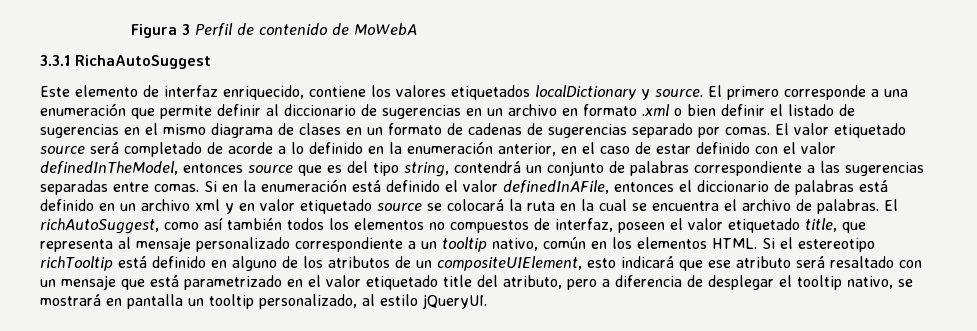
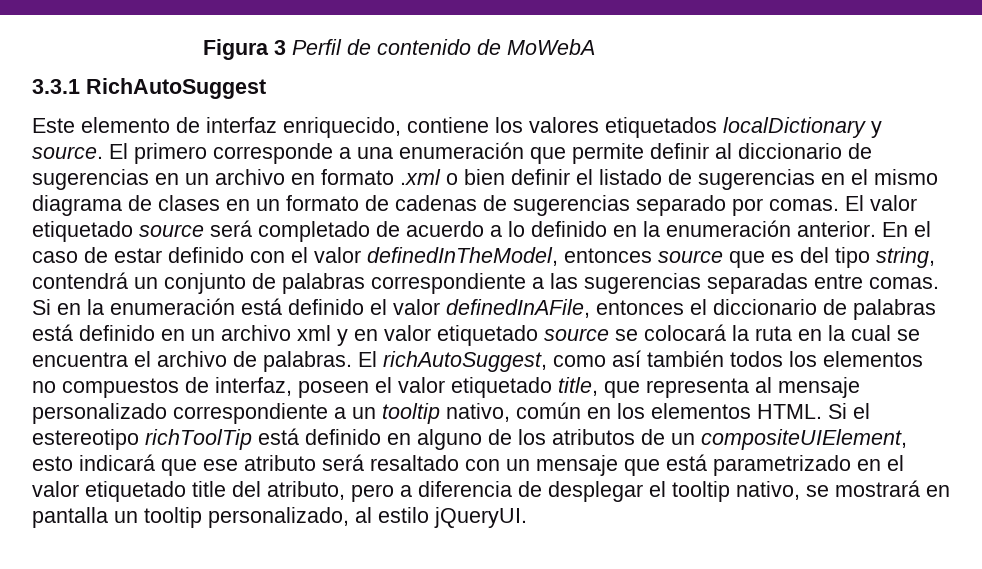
- 3.3.1 RichaAutoSuggest
+ 3.3.1 RichAutoSuggest
- El valor etiquetado source será completado de acorde a lo definido en la enumeración anterior, en el caso de estar definido con el valor definedInTheModel, entonces source que es del tipo string, contendrá un conjunto de palabras correspondiente a las sugerencias separadas entre comas.
+ El valor etiquetado source será completado de acuerdo a lo definido en la enumeración anterior. En el caso de estar definido con el valor definedInTheModel, entonces source que es del tipo string, contendrá un conjunto de palabras correspondiente a las sugerencias separadas entre comas.
- Si el estereotipo richTooltip está definido en alguno de los atributos de un compositeUIElement, esto indicará que ese atributo será resaltado con un mensaje que está parametrizado en el valor etiquetado title del atributo, pero a diferencia de desplegar el tooltip nativo, se mostrará en pantalla un tooltip personalizado, al estilo jQueryUI.
+ Si el estereotipo richToolTip está definido en alguno de los atributos de un compositeUIElement, esto indicará que ese atributo será resaltado con un mensaje que está parametrizado en el valor etiquetado title del atributo, pero a diferencia de desplegar el tooltip nativo, se mostrará en pantalla un tooltip personalizado, al estilo jQueryUI.

